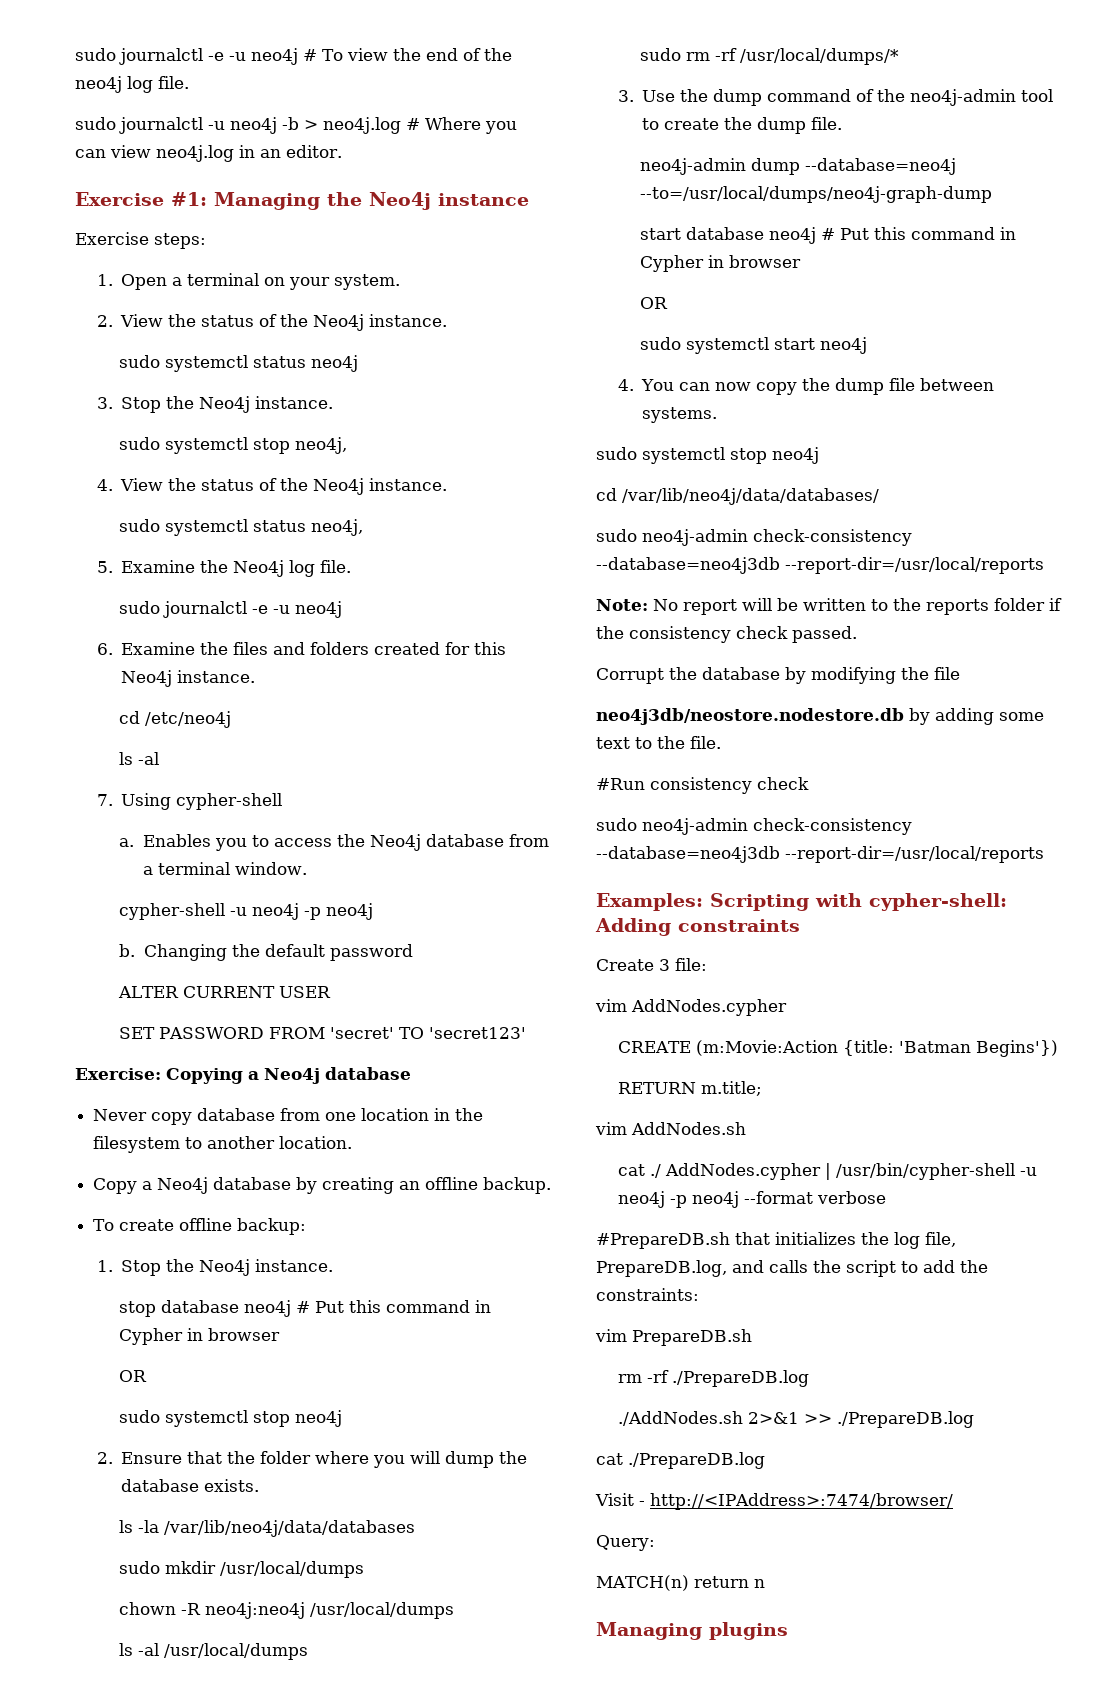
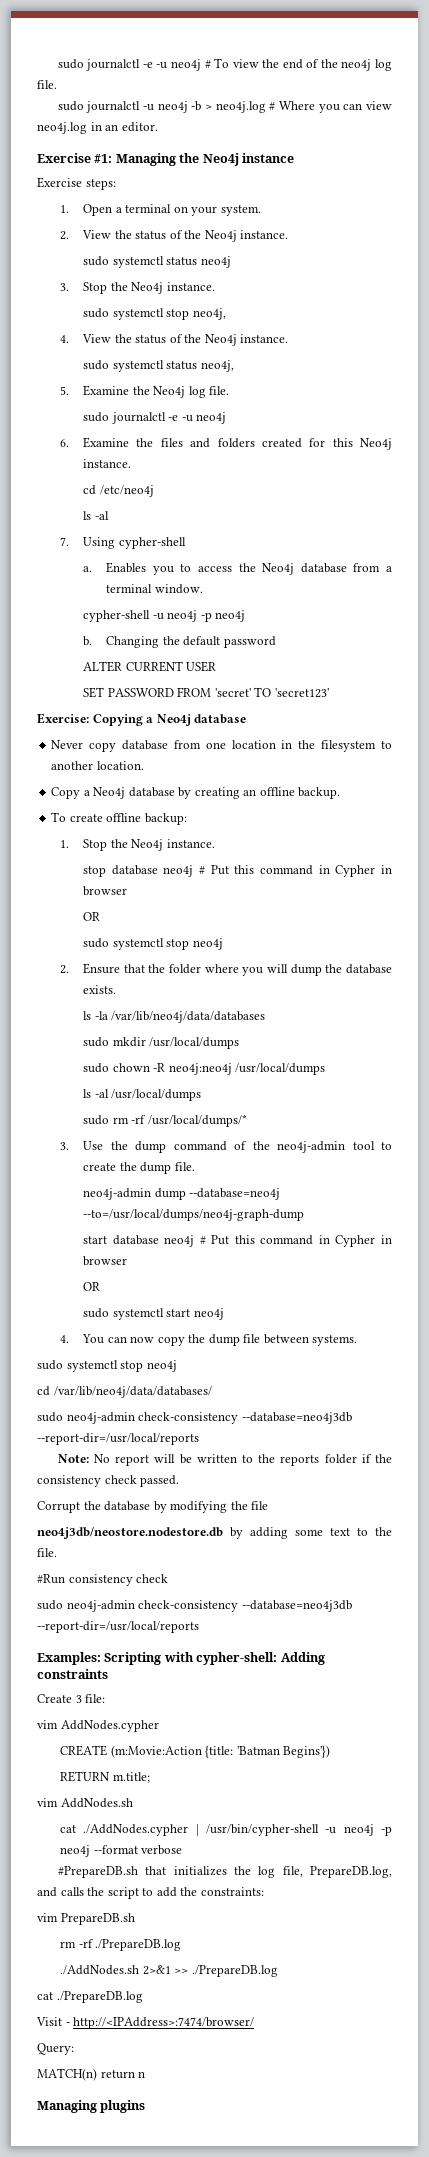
- chown -R neo4j:neo4j /usr/local/dumps
+ sudo chown -R neo4j:neo4j /usr/local/dumps
- cat ./ AddNodes.cypher | /usr/bin/cypher-shell -u neo4j -p neo4j --format verbose
+ cat ./AddNodes.cypher | /usr/bin/cypher-shell -u neo4j -p neo4j --format verbose

